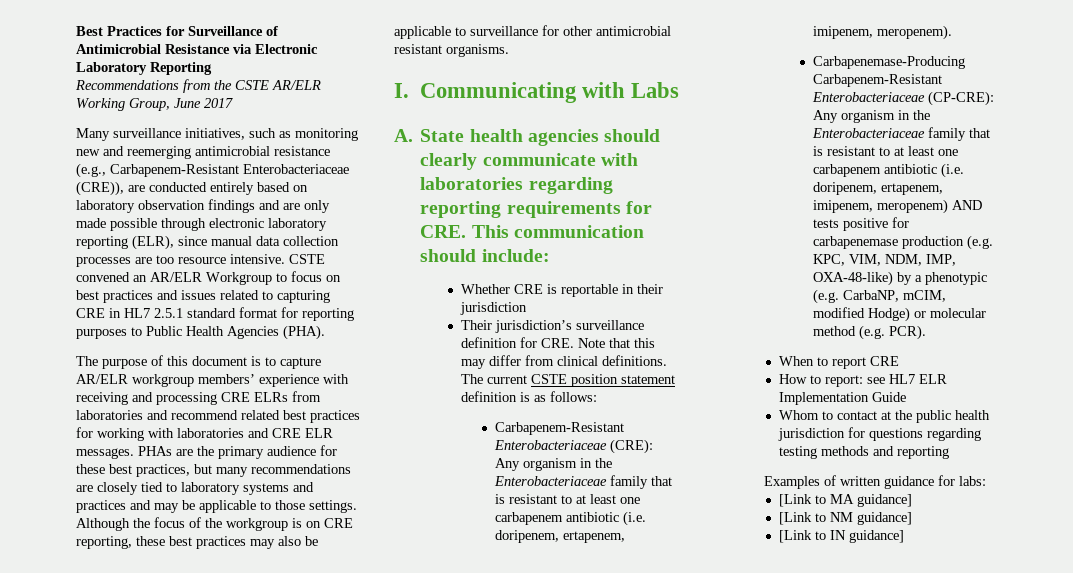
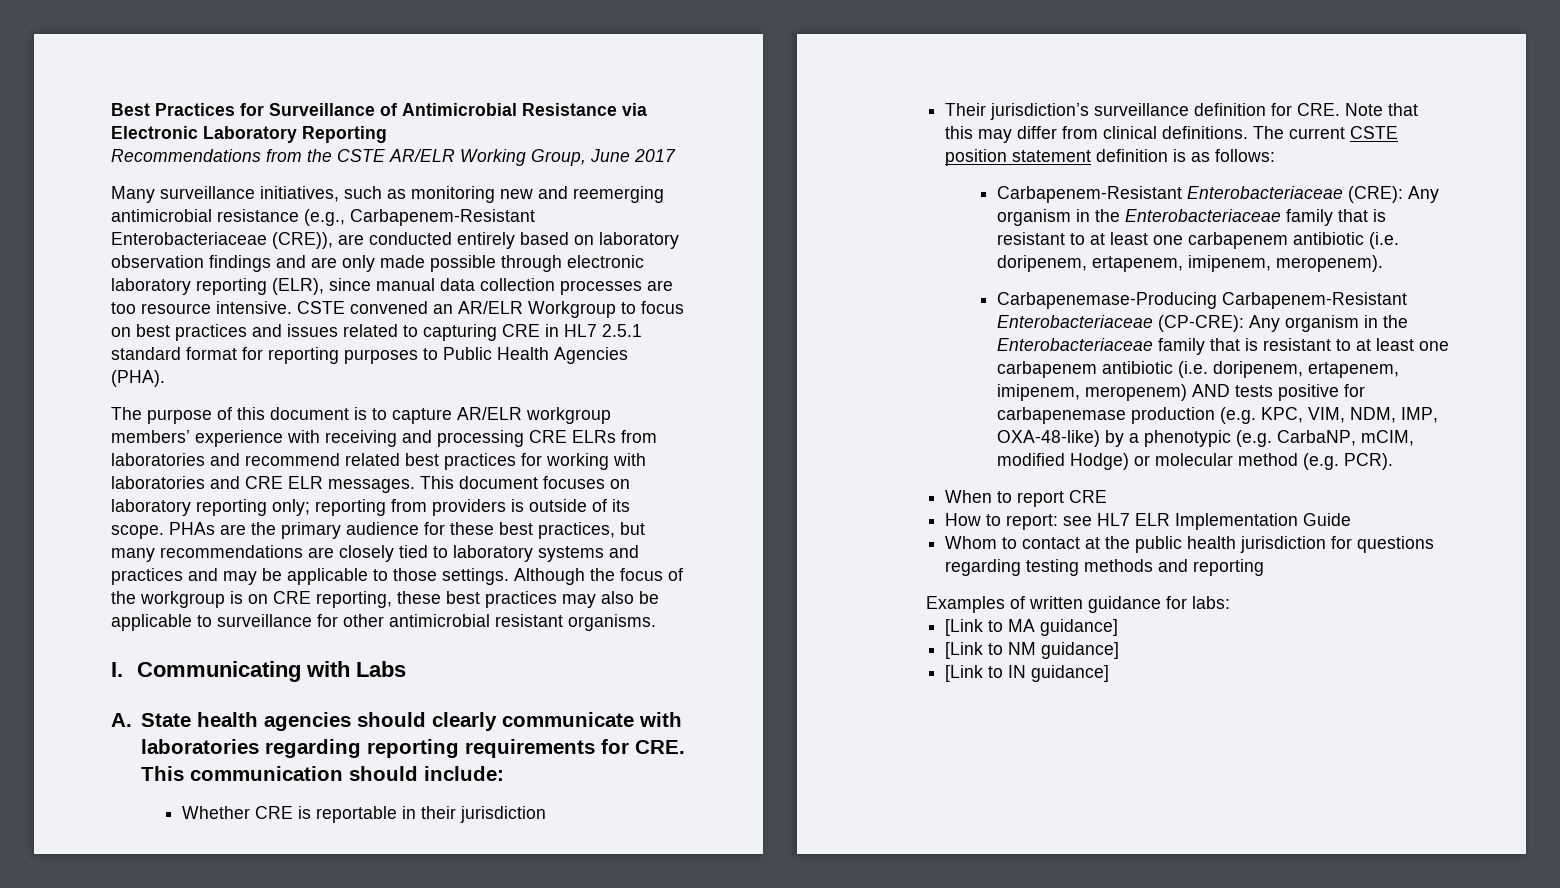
+ This document focuses on laboratory reporting only; reporting from providers is outside of its scope.

